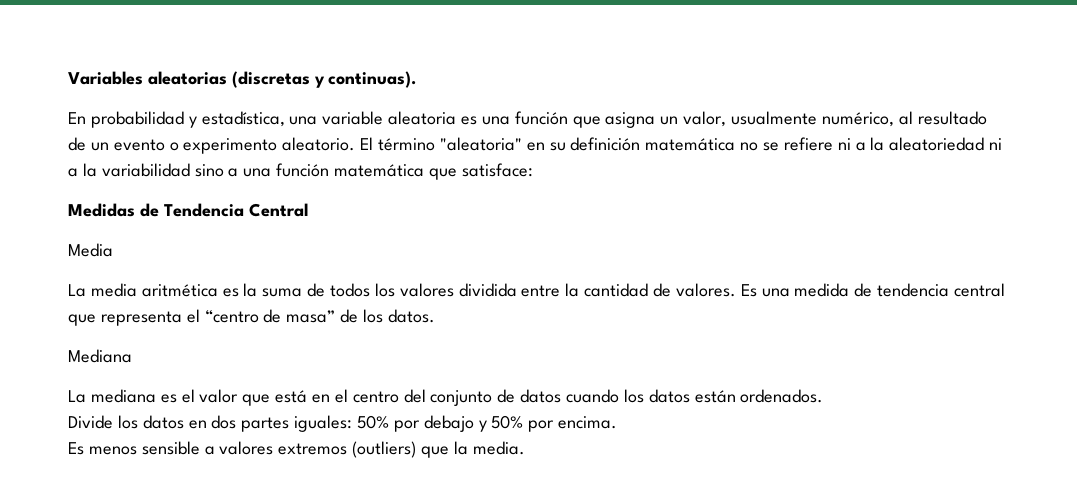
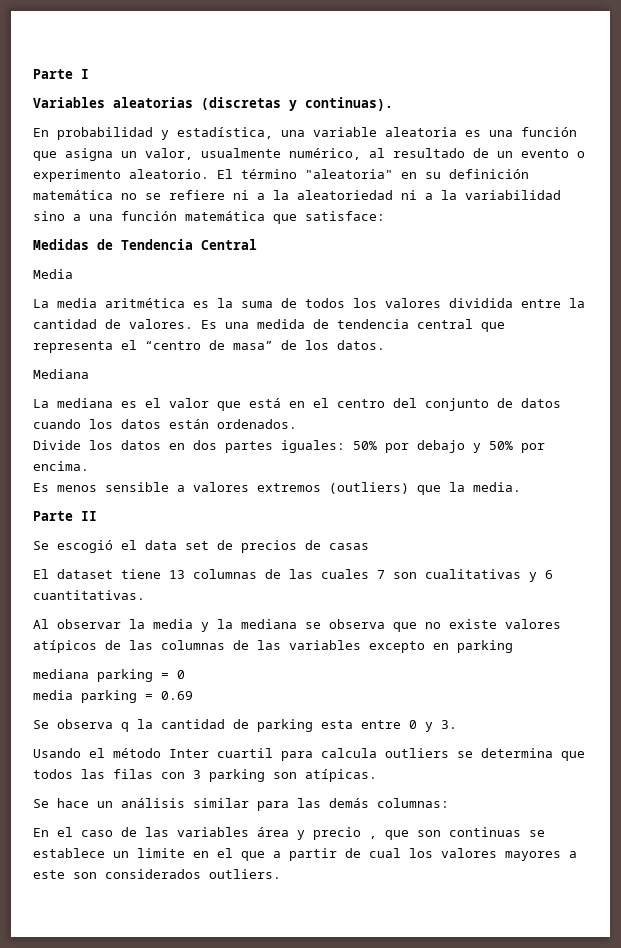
+ Parte I
+ Parte II
+ Se escogió el data set de precios de casas
+ El dataset tiene 13 columnas de las cuales 7 son cualitativas y 6 cuantitativas.
+ Al observar la media y la mediana se observa que no existe valores atípicos de las columnas de las variables excepto en parking
+ mediana parking = 0
+ media parking = 0.69
+ Se observa q la cantidad de parking esta entre 0 y 3.
+ Usando el método Inter cuartil para calcula outliers se determina que todos las filas con 3 parking son atípicas.
+ Se hace un análisis similar para las demás columnas:
+ En el caso de las variables área y precio , que son continuas se establece un limite en el que a partir de cual los valores mayores a este son considerados outliers.

